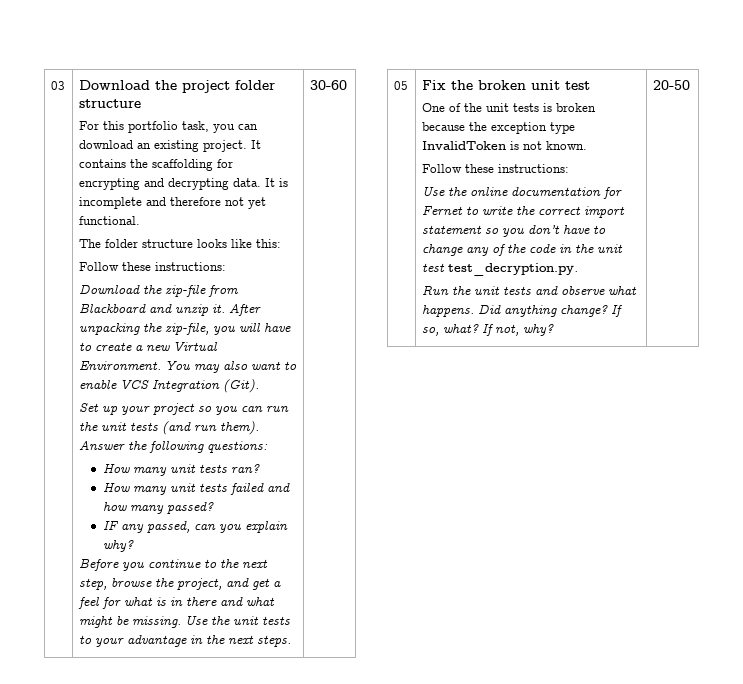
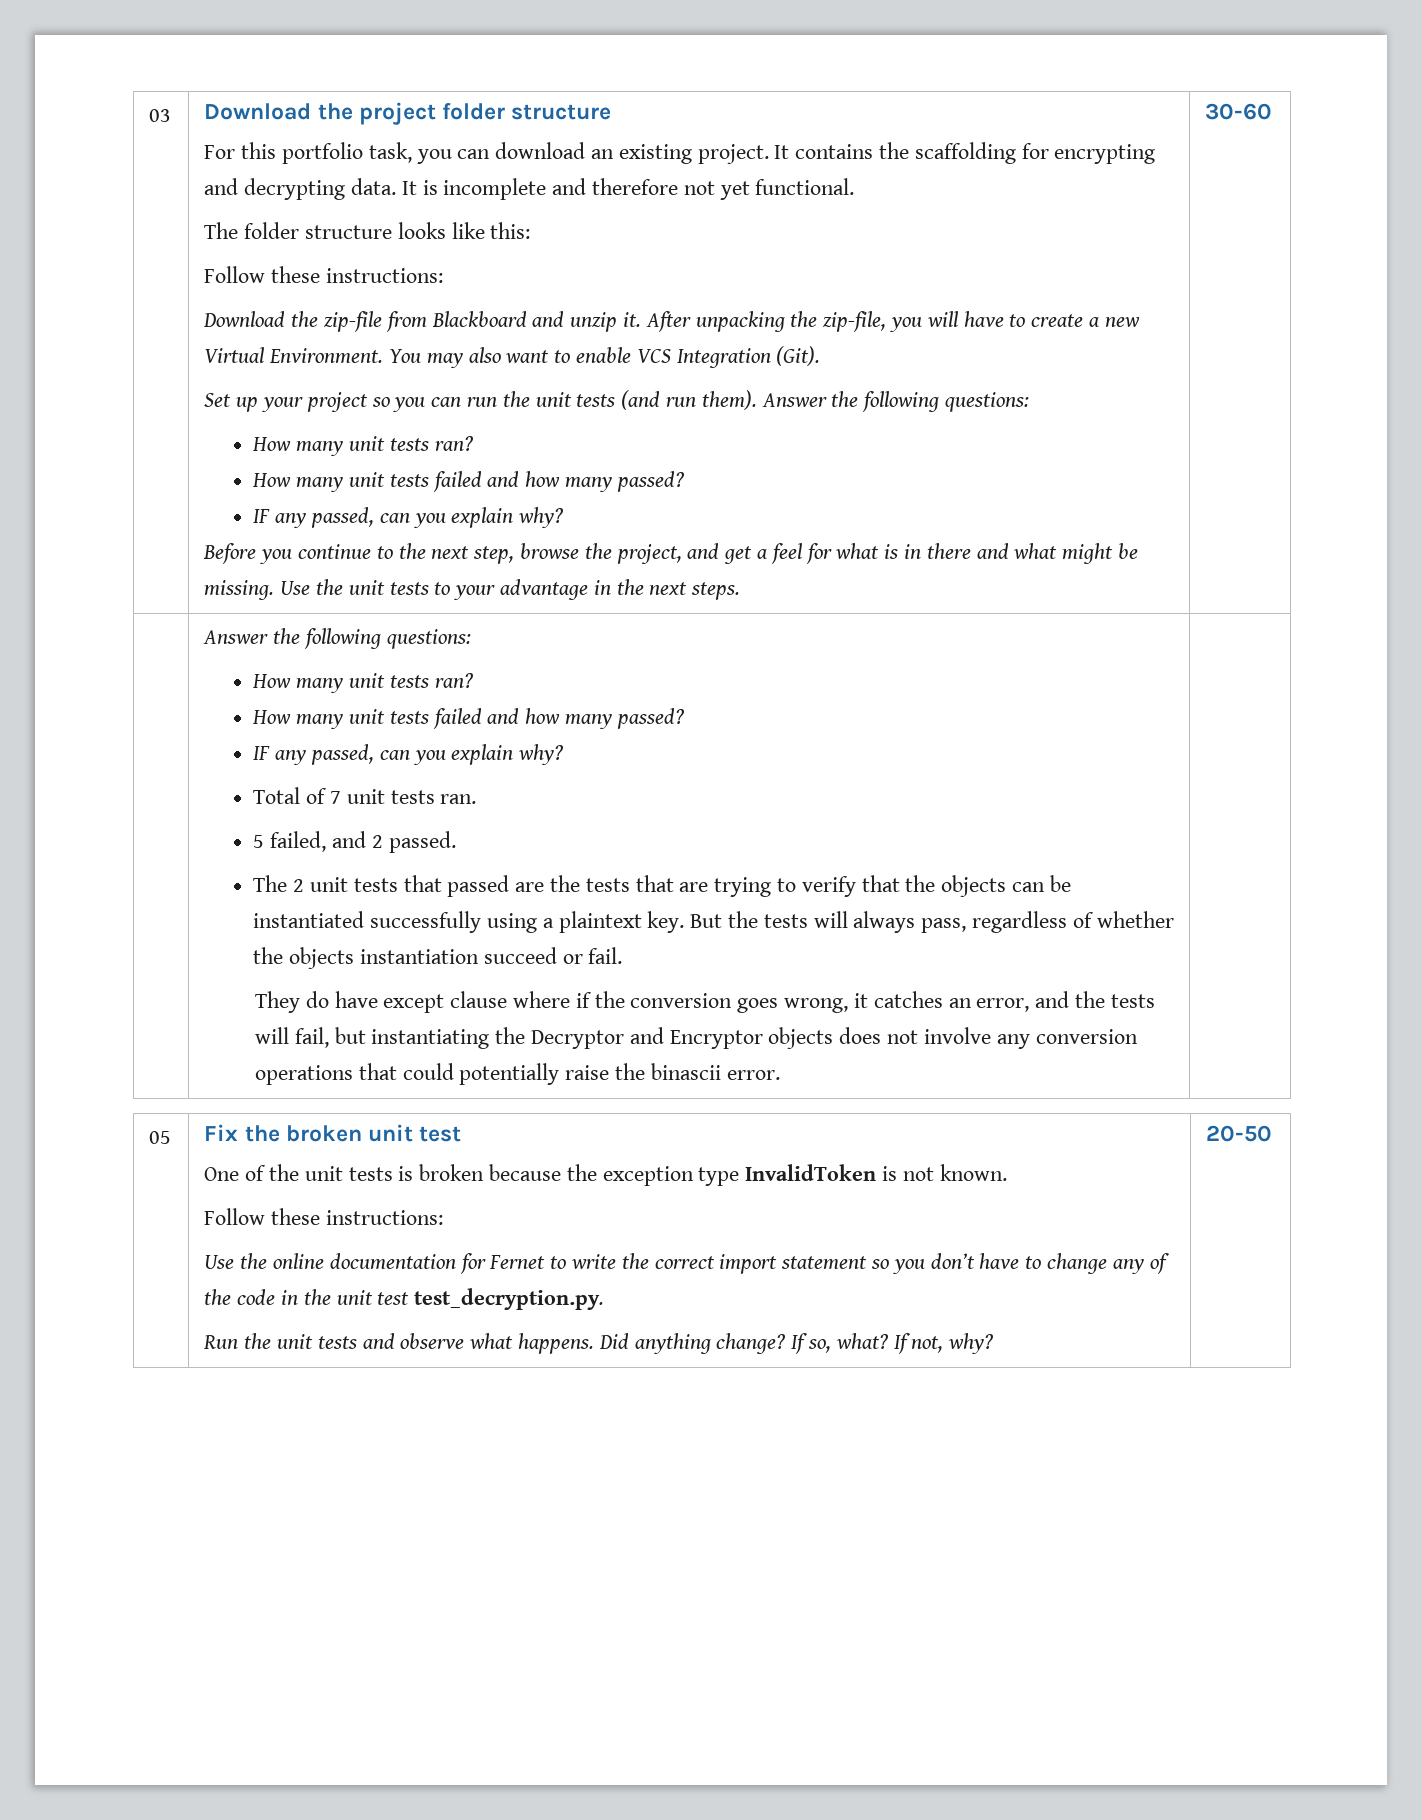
  30-60
+ | Answer the following questions:
+ How many unit tests ran?
+ How many unit tests failed and how many passed?
+ IF any passed, can you explain why?
+ Total of 7 unit tests ran.
+ 5 failed, and 2 passed.
+ The 2 unit tests that passed are the tests that are trying to verify that the objects can be instantiated successfully using a plaintext key. But the tests will always pass, regardless of whether the objects instantiation succeed or fail.
+ They do have except clause where if the conversion goes wrong, it catches an error, and the tests will fail, but instantiating the Decryptor and Encryptor objects does not involve any conversion operations that could potentially raise the binascii error.

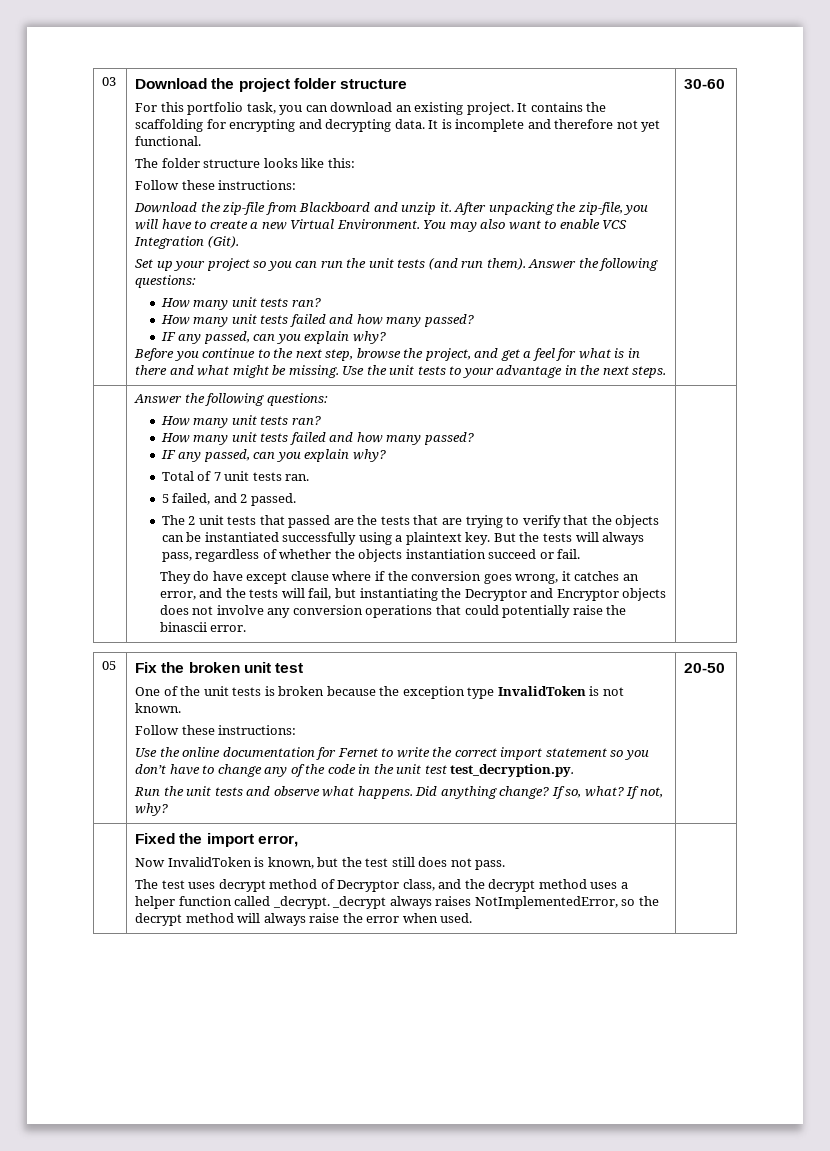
+ Fixed the import error,
+ Now InvalidToken is known, but the test still does not pass.
+ The test uses decrypt method of Decryptor class, and the decrypt method uses a helper function called _decrypt. _decrypt always raises NotImplementedError, so the decrypt method will always raise the error when used.

